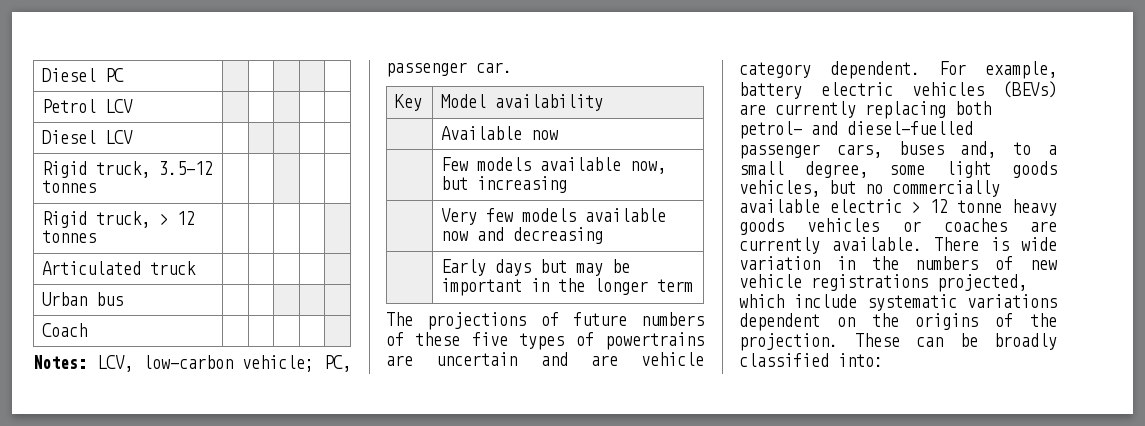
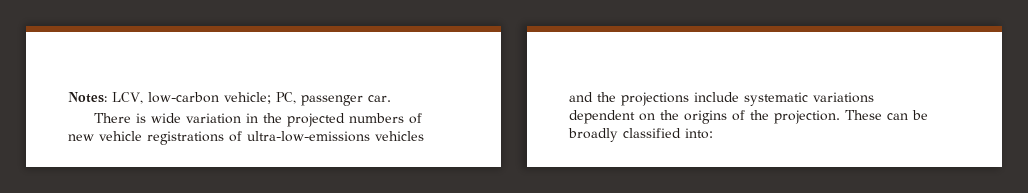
- Diesel PC | | | | |
- Petrol LCV | | | | |
- Diesel LCV | | | | |
- Rigid truck, 3.5-12 tonnes | | | | |
- Rigid truck, > 12 tonnes | | | | |
- Articulated truck | | | | |
- Urban bus | | | | |
- Coach | | | | |
- Key | Model availability
- | Available now
- | Few models available now, but increasing
- | Very few models available now and decreasing
- | Early days but may be important in the longer term
- The projections of future numbers of these five types of powertrains are uncertain and are vehicle category dependent. For example, battery electric vehicles (BEVs) are currently replacing both petrol- and diesel-fuelled passenger cars, buses and, to a small degree, some light goods vehicles, but no commercially available electric > 12 tonne heavy goods vehicles or coaches are currently available. There is wide variation in the numbers of new vehicle registrations projected, which include systematic variations dependent on the origins of the projection.
+ There is wide variation in the projected numbers of new vehicle registrations of ultra-low-emissions vehicles and the projections include systematic variations dependent on the origins of the projection.

